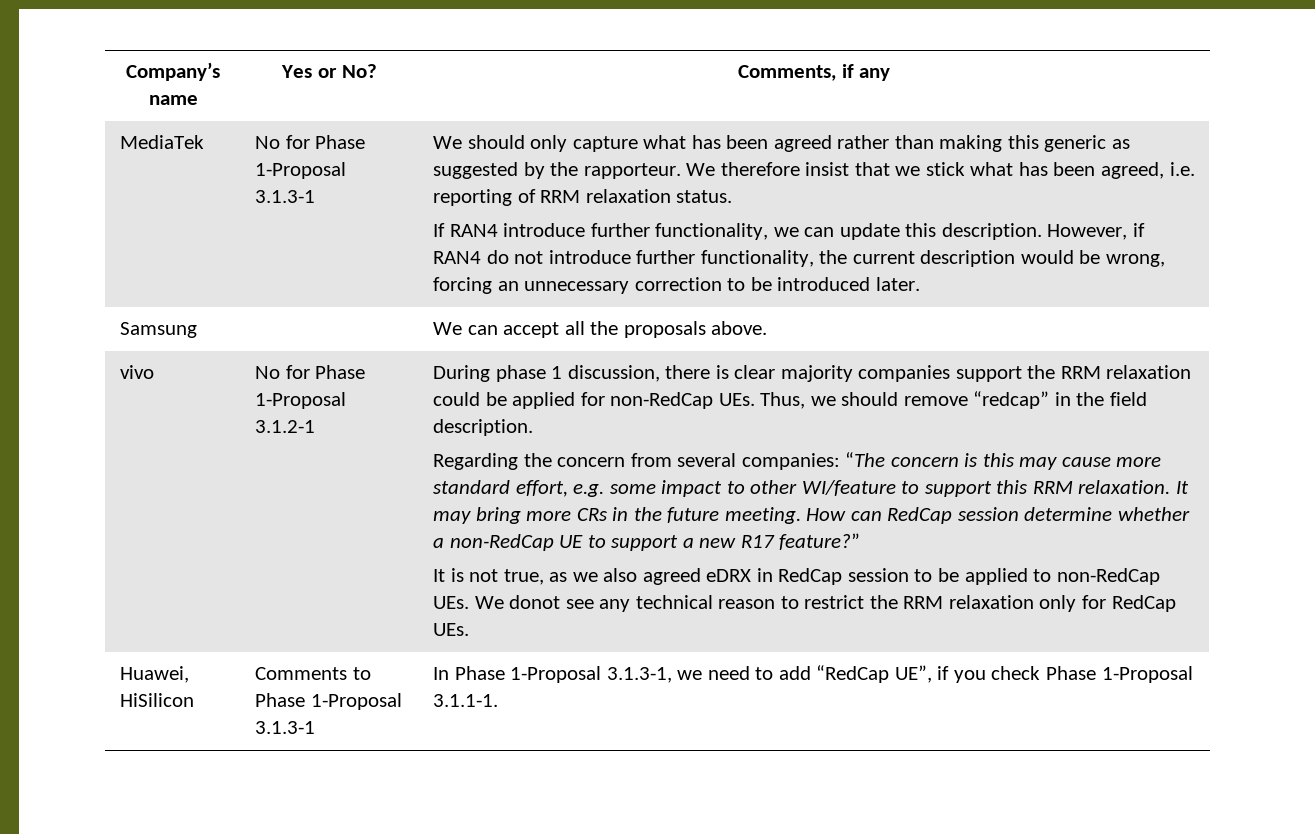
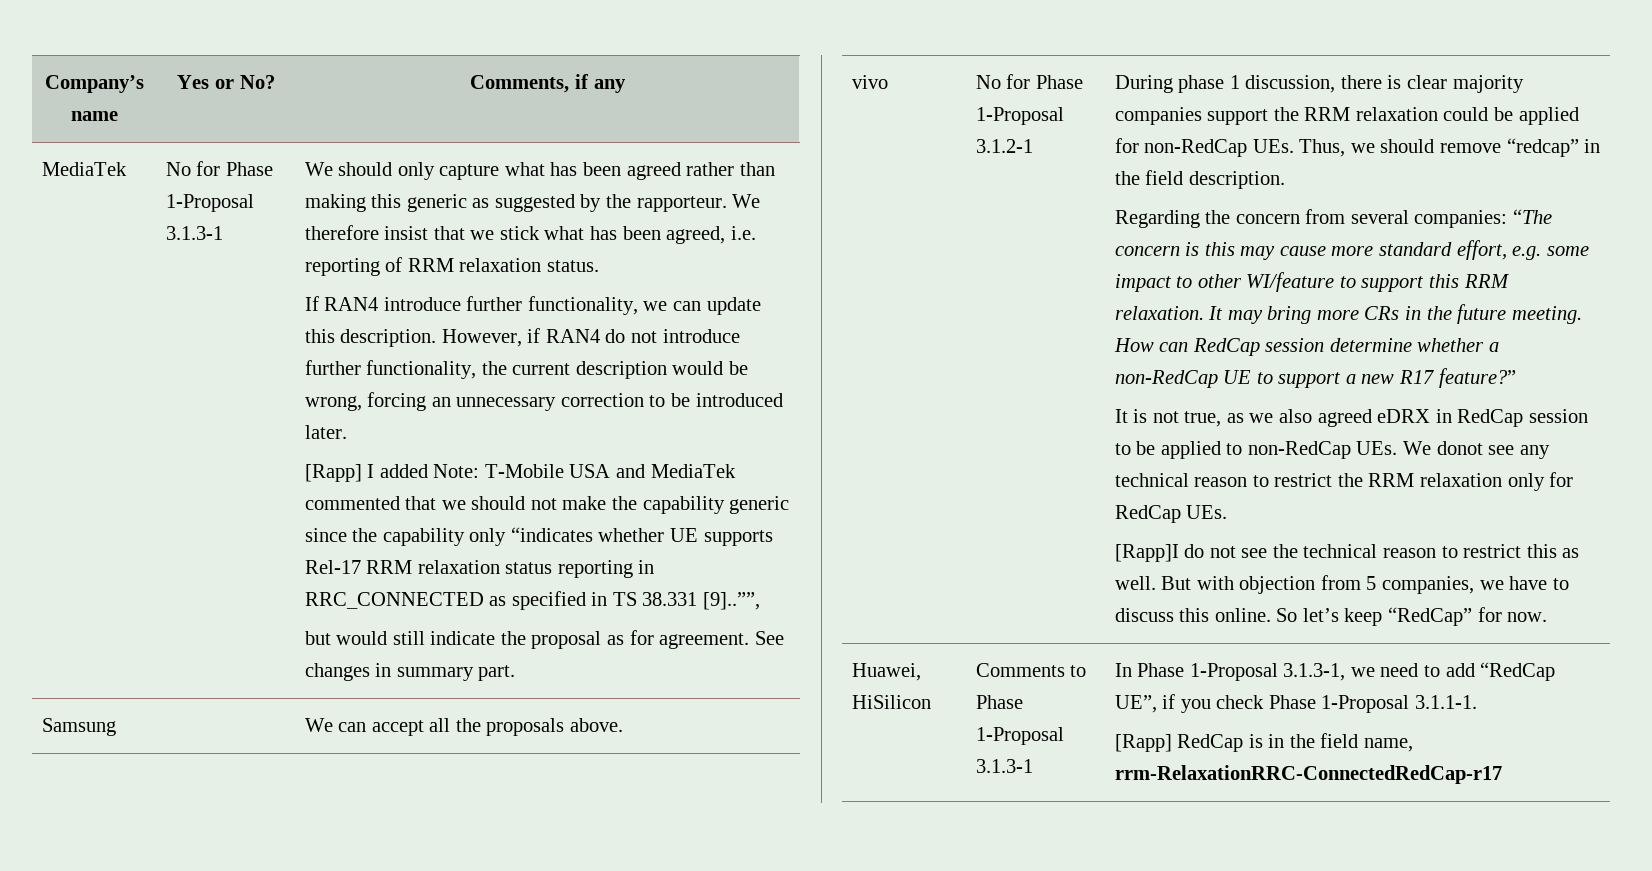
+ [Rapp] I added Note: T-Mobile USA and MediaTek commented that we should not make the capability generic since the capability only “indicates whether UE supports Rel-17 RRM relaxation status reporting in RRC_CONNECTED as specified in TS 38.331 [9]..””,
+ but would still indicate the proposal as for agreement. See changes in summary part.
+ [Rapp]I do not see the technical reason to restrict this as well. But with objection from 5 companies, we have to discuss this online. So let’s keep “RedCap” for now.
  Huawei, HiSilicon | Comments to Phase 1-Proposal 3.1.3-1 | In Phase 1-Proposal 3.1.3-1, we need to add “RedCap UE”, if you check Phase 1-Proposal 3.1.1-1.
+ [Rapp] RedCap is in the field name, rrm-RelaxationRRC-ConnectedRedCap-r17

